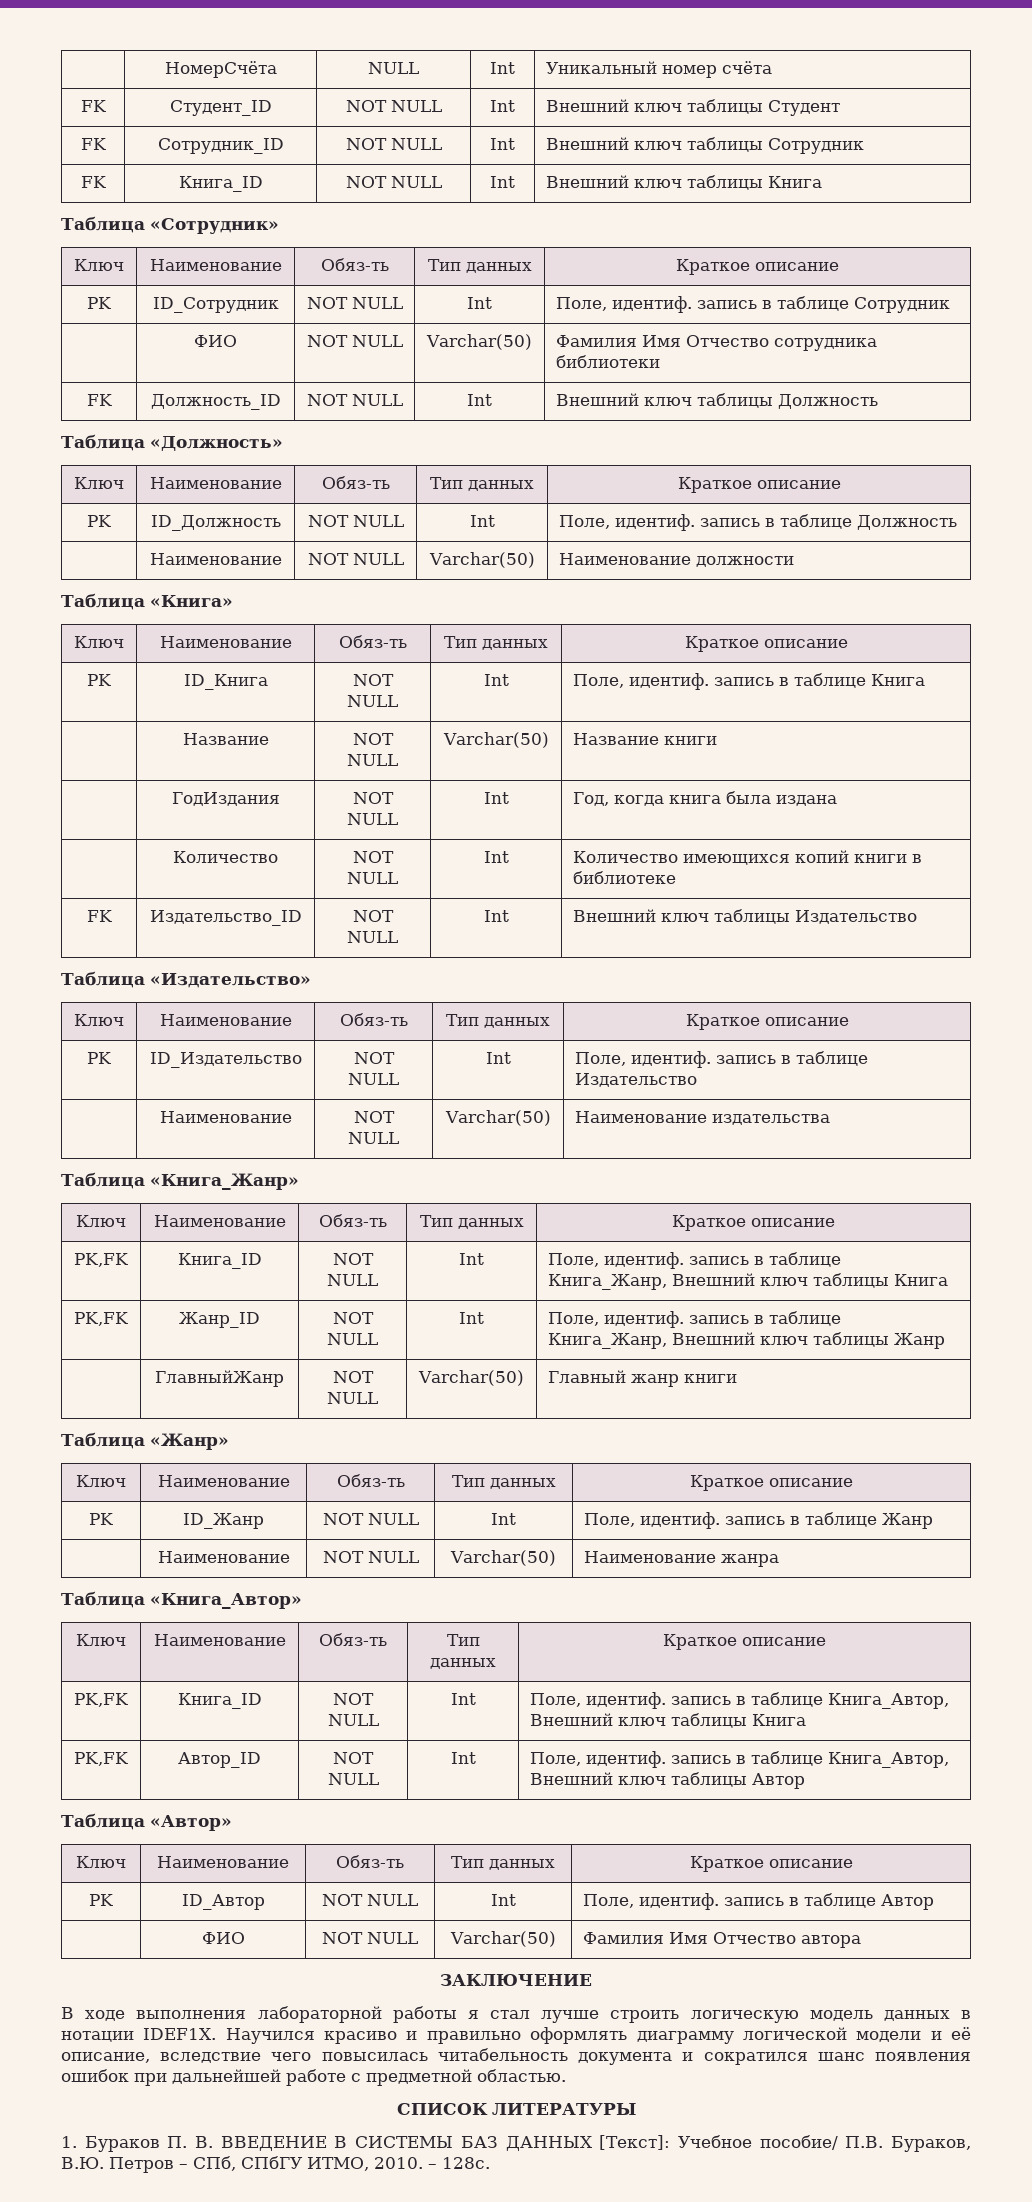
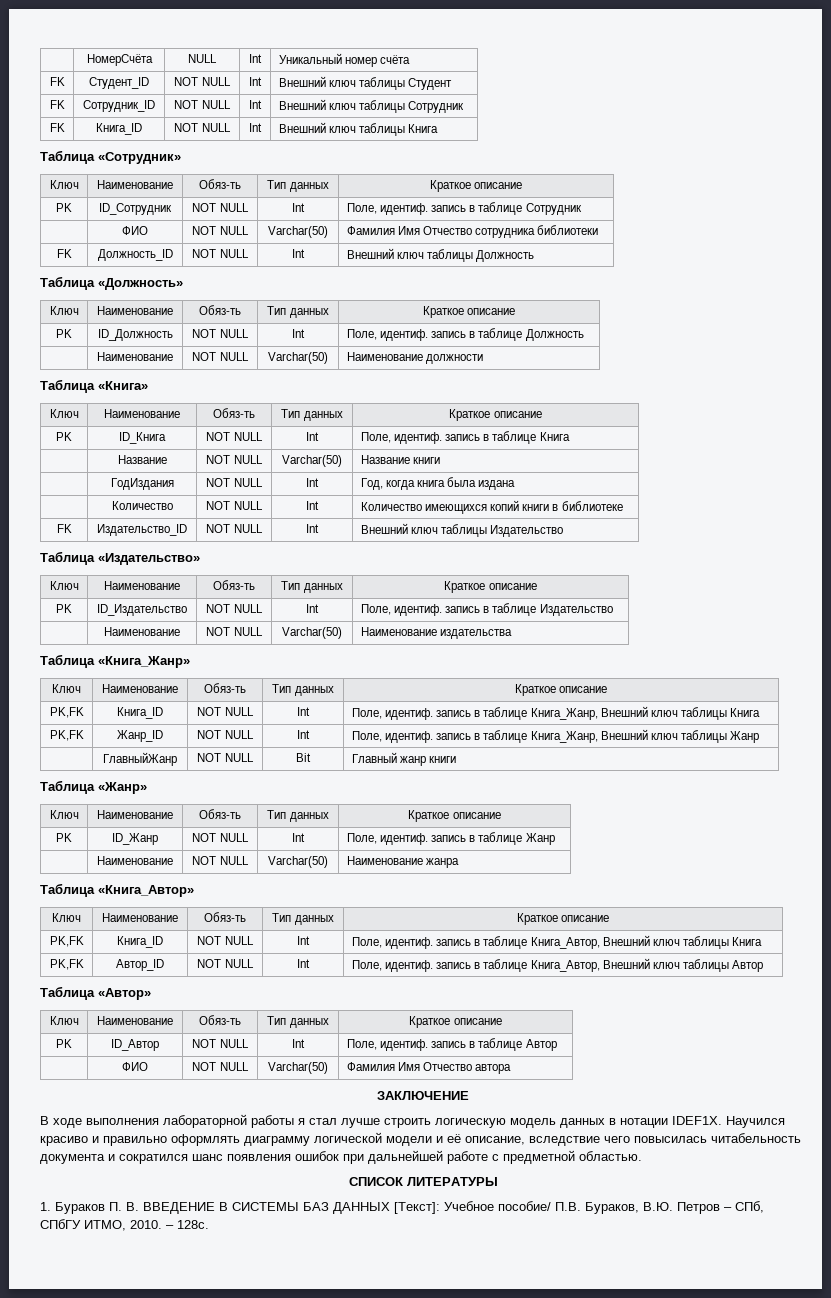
- | ГлавныйЖанр | NOT NULL | Varchar(50) | Главный жанр книги
+ | ГлавныйЖанр | NOT NULL | Bit | Главный жанр книги

